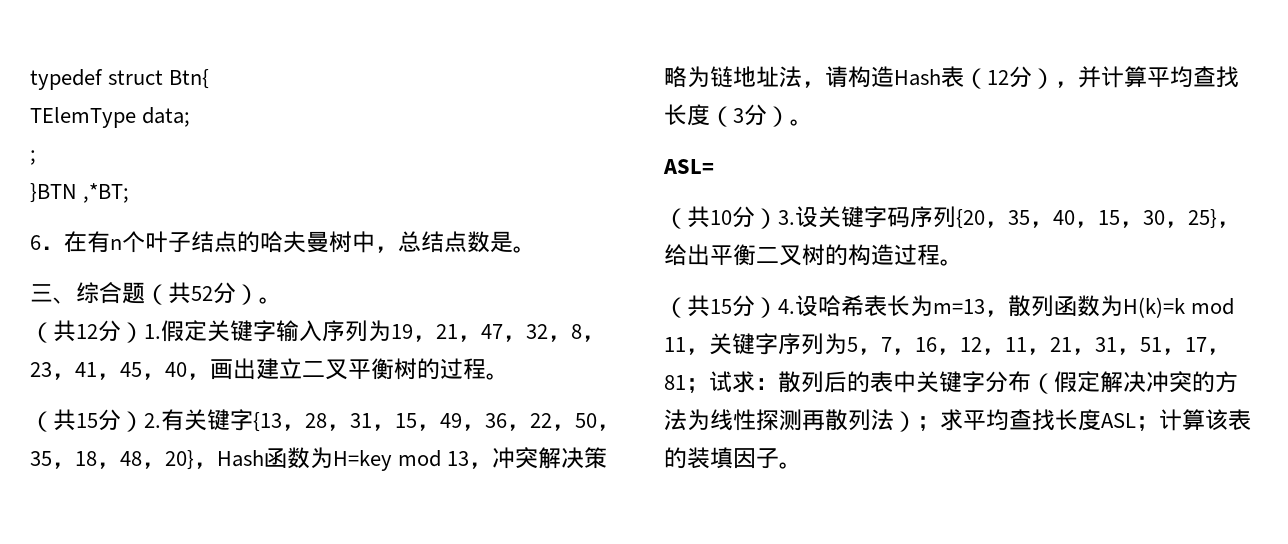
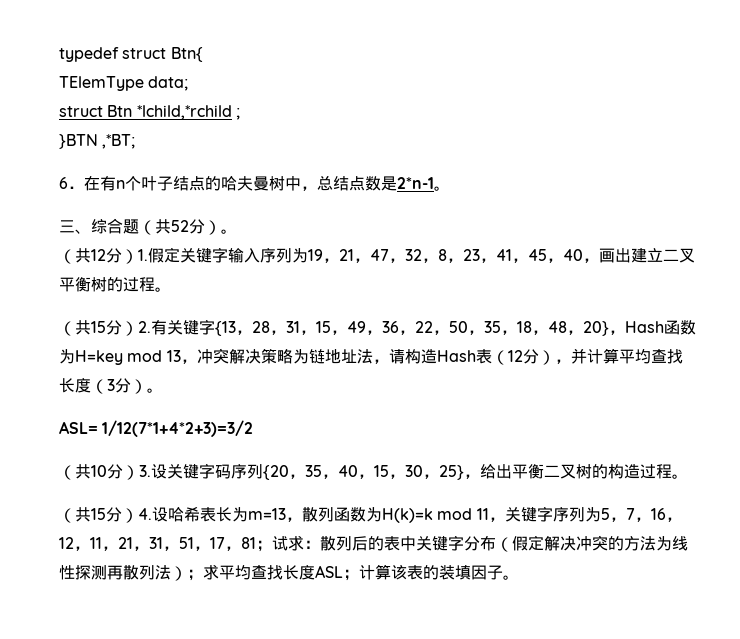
  TElemType data;
- ;
+ struct Btn *lchild,*rchild ;
- 6．在有n个叶子结点的哈夫曼树中，总结点数是。
+ 6．在有n个叶子结点的哈夫曼树中，总结点数是2*n-1。
- ASL=
+ ASL= 1/12(7*1+4*2+3)=3/2

